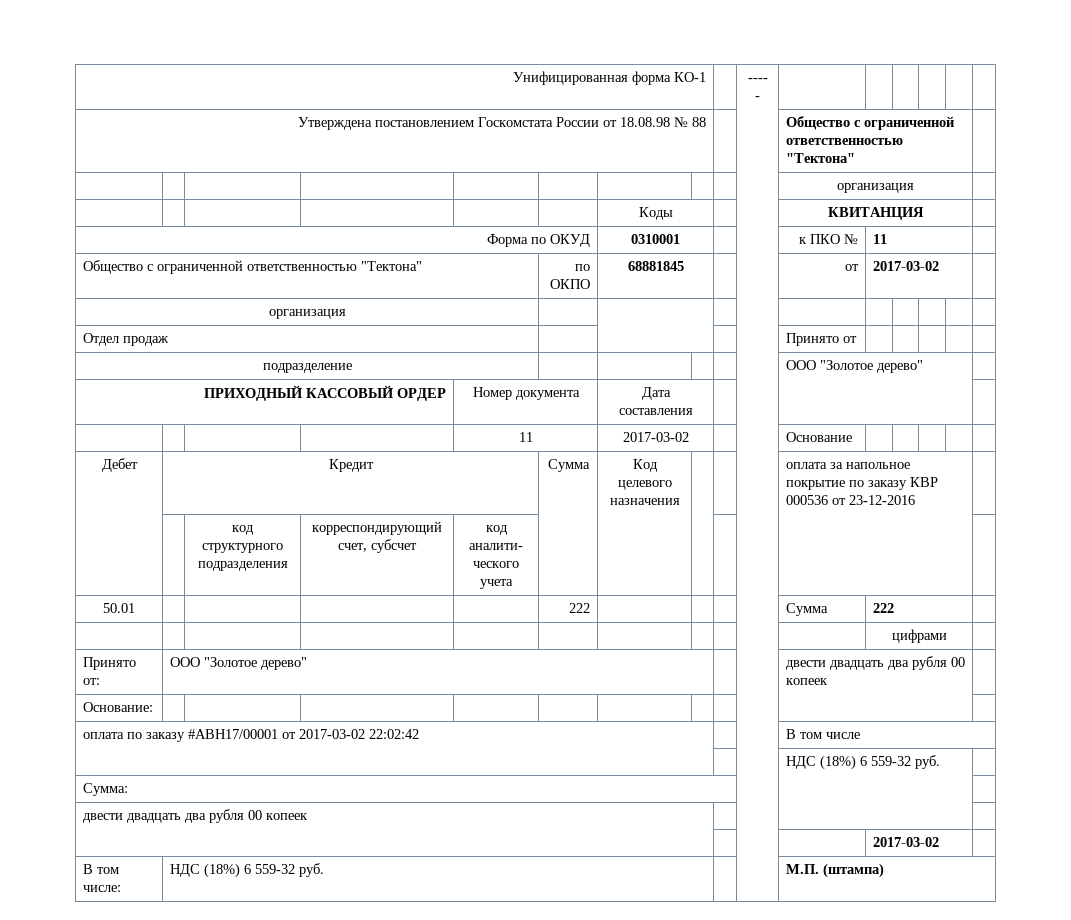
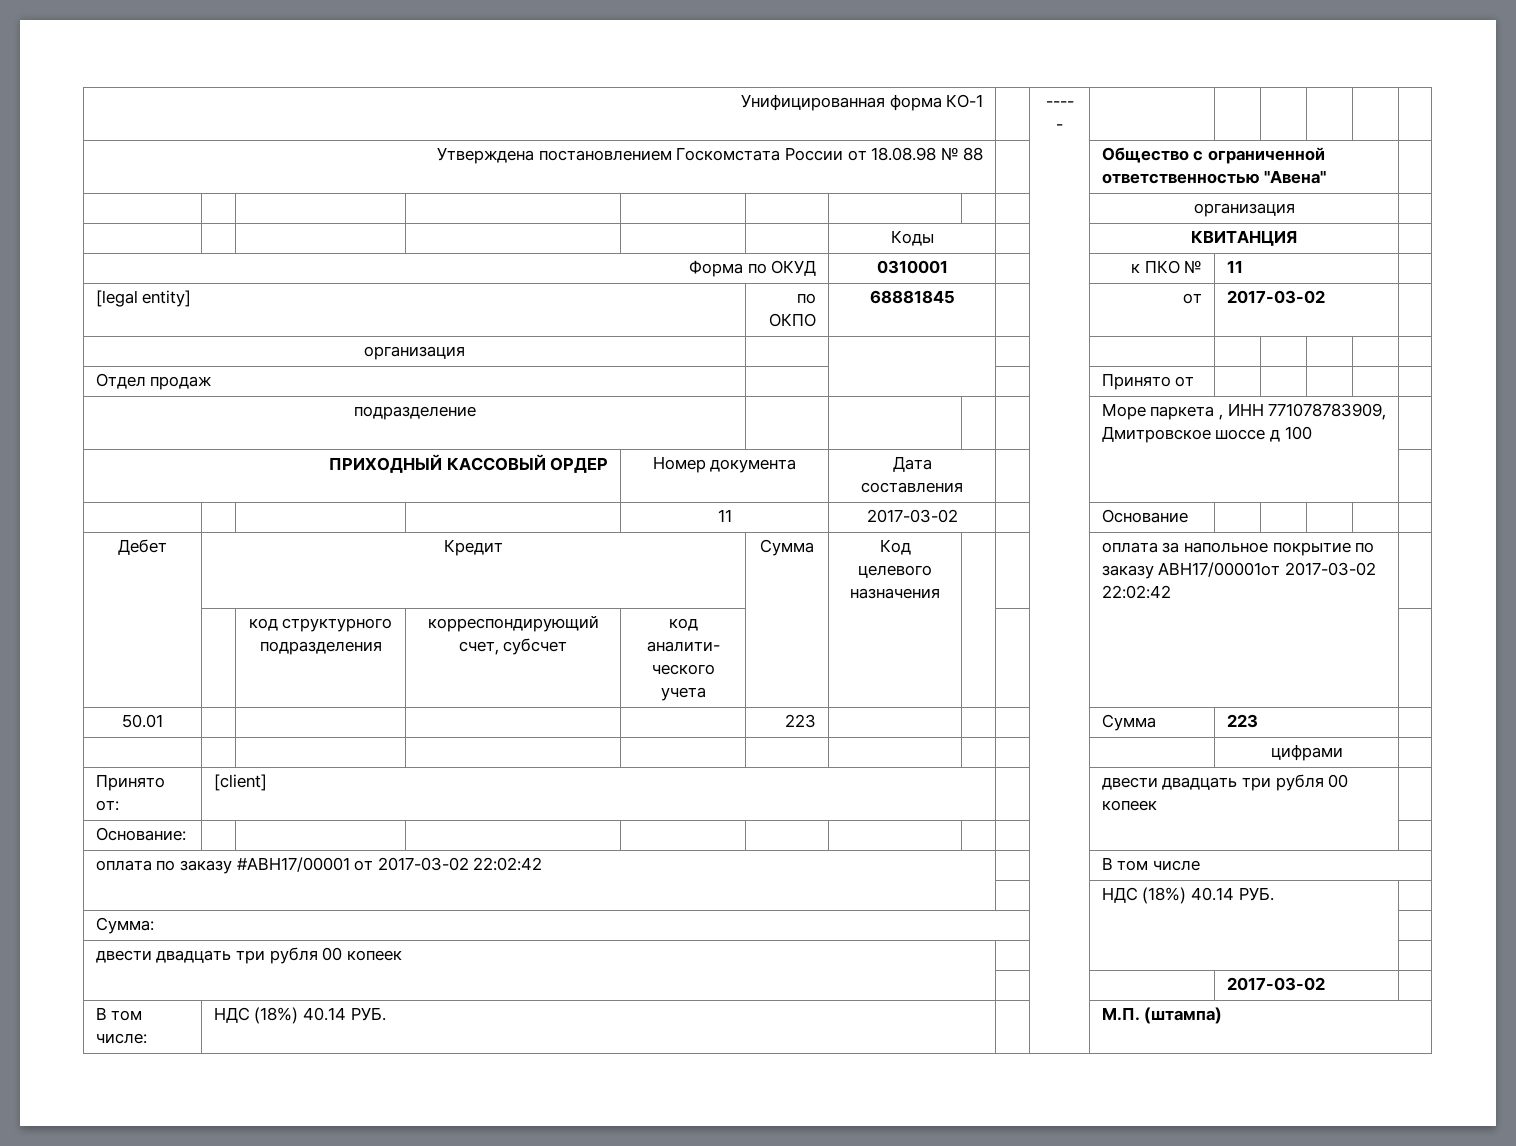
- Утверждена постановлением Госкомстата России от 18.08.98 № 88 | | | Общество с ограниченной ответственностью "Тектона" |
+ Утверждена постановлением Госкомстата России от 18.08.98 № 88 | | | Общество с ограниченной ответственностью "Авена" |
- Общество с ограниченной ответственностью "Тектона" | по ОКПО | 68881845 | | | от | 2017-03-02 |
+ [legal entity] | по ОКПО | 68881845 | | | от | 2017-03-02 |
- подразделение | | | | | | ООО "Золотое дерево" |
+ подразделение | | | | | | Море паркета , ИНН 771078783909, Дмитровское шоссе д 100 |
- Дебет | Кредит | Сумма | Код целевого назначения | | | | оплата за напольное покрытие по заказу КВР 000536 от 23-12-2016 |
+ Дебет | Кредит | Сумма | Код целевого назначения | | | | оплата за напольное покрытие по заказу ABH17/00001от 2017-03-02 22:02:42 |
- 50.01 | | | | | 222 | | | | | Сумма | 222 |
+ 50.01 | | | | | 223 | | | | | Сумма | 223 |
- Принято от: | ООО "Золотое дерево" | | | двести двадцать два рубля 00 копеек |
+ Принято от: | [client] | | | двести двадцать три рубля 00 копеек |
- | | | НДС (18%) 6 559-32 руб. |
+ | | | НДС (18%) 40.14 РУБ. |
- двести двадцать два рубля 00 копеек | | | |
+ двести двадцать три рубля 00 копеек | | | |
- В том числе: | НДС (18%) 6 559-32 руб. | | | М.П. (штампа)
+ В том числе: | НДС (18%) 40.14 РУБ. | | | М.П. (штампа)

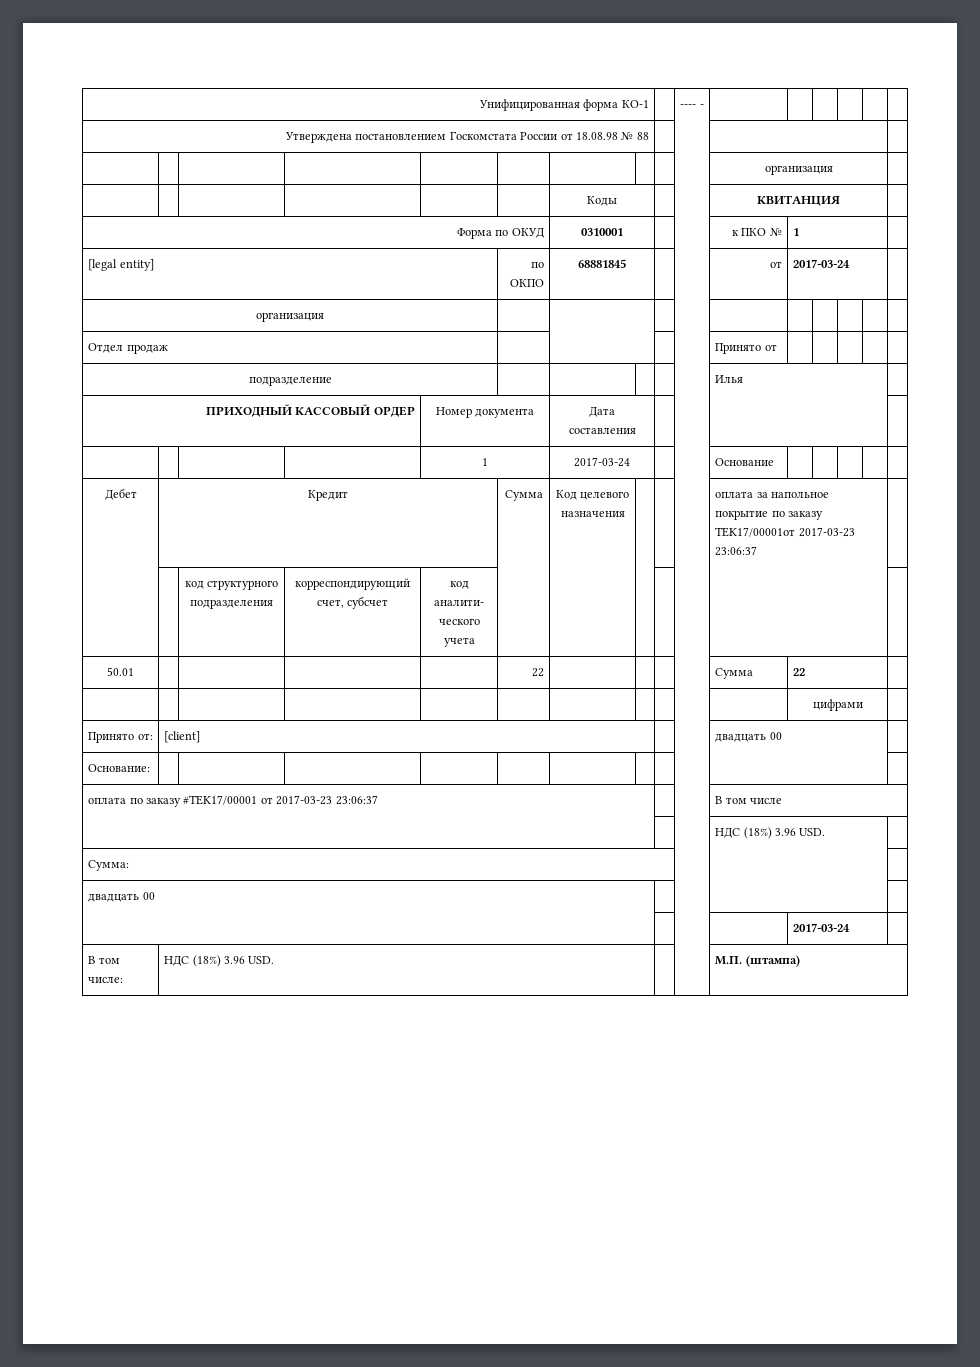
- Утверждена постановлением Госкомстата России от 18.08.98 № 88 | | | Общество с ограниченной ответственностью "Авена" |
+ Утверждена постановлением Госкомстата России от 18.08.98 № 88 | | | |
- Форма по ОКУД | 0310001 | | | к ПКО № | 11 |
+ Форма по ОКУД | 0310001 | | | к ПКО № | 1 |
- [legal entity] | по ОКПО | 68881845 | | | от | 2017-03-02 |
+ [legal entity] | по ОКПО | 68881845 | | | от | 2017-03-24 |
- подразделение | | | | | | Море паркета , ИНН 771078783909, Дмитровское шоссе д 100 |
+ подразделение | | | | | | Илья |
- | | | | 11 | 2017-03-02 | | | Основание | | | | |
+ | | | | 1 | 2017-03-24 | | | Основание | | | | |
- Дебет | Кредит | Сумма | Код целевого назначения | | | | оплата за напольное покрытие по заказу ABH17/00001от 2017-03-02 22:02:42 |
+ Дебет | Кредит | Сумма | Код целевого назначения | | | | оплата за напольное покрытие по заказу TEK17/00001от 2017-03-23 23:06:37 |
- 50.01 | | | | | 223 | | | | | Сумма | 223 |
+ 50.01 | | | | | 22 | | | | | Сумма | 22 |
- Принято от: | [client] | | | двести двадцать три рубля 00 копеек |
+ Принято от: | [client] | | | двадцать 00 |
- оплата по заказу #ABH17/00001 от 2017-03-02 22:02:42 | | | В том числе
+ оплата по заказу #TEK17/00001 от 2017-03-23 23:06:37 | | | В том числе
- | | | НДС (18%) 40.14 РУБ. |
+ | | | НДС (18%) 3.96 USD. |
- двести двадцать три рубля 00 копеек | | | |
- | | | | 2017-03-02 |
+ двадцать 00 | | | |
+ | | | | 2017-03-24 |
- В том числе: | НДС (18%) 40.14 РУБ. | | | М.П. (штампа)
+ В том числе: | НДС (18%) 3.96 USD. | | | М.П. (штампа)

